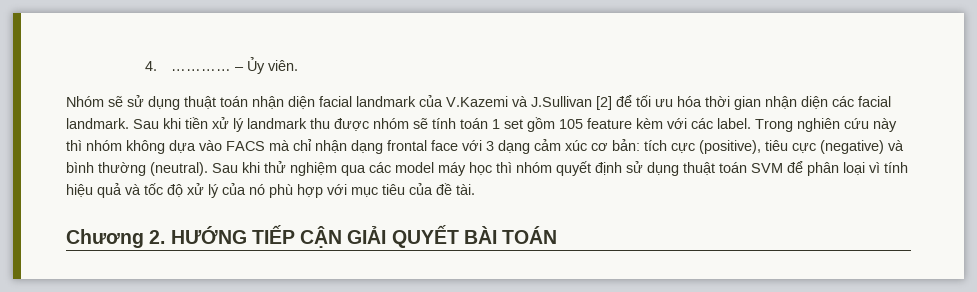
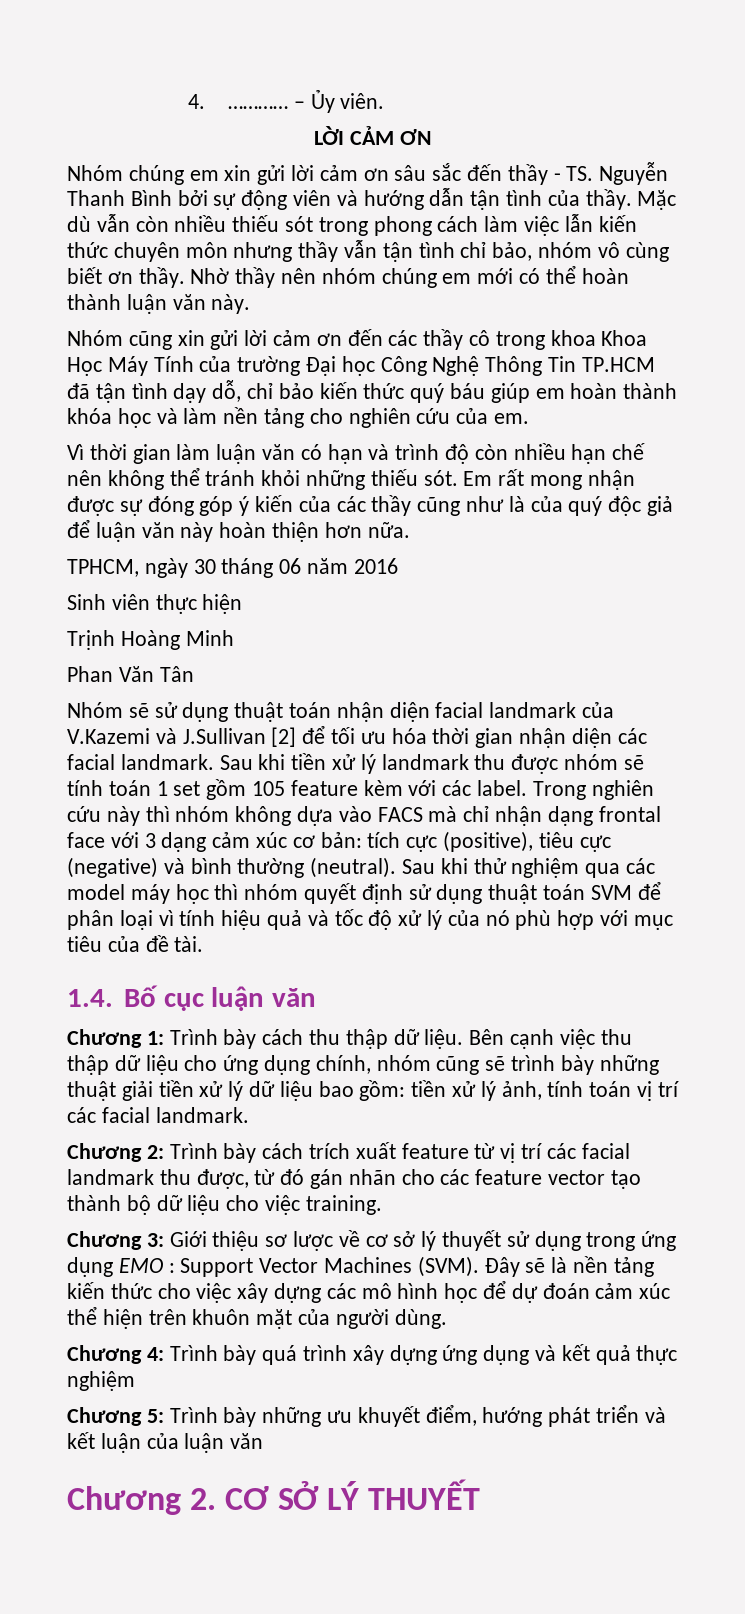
+ LỜI CẢM ƠN
+ Nhóm chúng em xin gửi lời cảm ơn sâu sắc đến thầy - TS. Nguyễn Thanh Bình bởi sự động viên và hướng dẫn tận tình của thầy. Mặc dù vẫn còn nhiều thiếu sót trong phong cách làm việc lẫn kiến thức chuyên môn nhưng thầy vẫn tận tình chỉ bảo, nhóm vô cùng biết ơn thầy. Nhờ thầy nên nhóm chúng em mới có thể hoàn thành luận văn này.
+ Nhóm cũng xin gửi lời cảm ơn đến các thầy cô trong khoa Khoa Học Máy Tính của trường Đại học Công Nghệ Thông Tin TP.HCM đã tận tình dạy dỗ, chỉ bảo kiến thức quý báu giúp em hoàn thành khóa học và làm nền tảng cho nghiên cứu của em.
+ Vì thời gian làm luận văn có hạn và trình độ còn nhiều hạn chế nên không thể tránh khỏi những thiếu sót. Em rất mong nhận được sự đóng góp ý kiến của các thầy cũng như là của quý độc giả để luận văn này hoàn thiện hơn nữa.
+ TPHCM, ngày 30 tháng 06 năm 2016
+ Sinh viên thực hiện
+ Trịnh Hoàng Minh
+ Phan Văn Tân
- Chương 2. HƯỚNG TIẾP CẬN GIẢI QUYẾT BÀI TOÁN
+ 1.4. Bố cục luận văn
+ Chương 1: Trình bày cách thu thập dữ liệu. Bên cạnh việc thu thập dữ liệu cho ứng dụng chính, nhóm cũng sẽ trình bày những thuật giải tiền xử lý dữ liệu bao gồm: tiền xử lý ảnh, tính toán vị trí các facial landmark.
+ Chương 2: Trình bày cách trích xuất feature từ vị trí các facial landmark thu được, từ đó gán nhãn cho các feature vector tạo thành bộ dữ liệu cho việc training.
+ Chương 3: Giới thiệu sơ lược về cơ sở lý thuyết sử dụng trong ứng dụng EMO : Support Vector Machines (SVM). Đây sẽ là nền tảng kiến thức cho việc xây dựng các mô hình học để dự đoán cảm xúc thể hiện trên khuôn mặt của người dùng.
+ Chương 4: Trình bày quá trình xây dựng ứng dụng và kết quả thực nghiệm
+ Chương 5: Trình bày những ưu khuyết điểm, hướng phát triển và kết luận của luận văn
+ Chương 2. CƠ SỞ LÝ THUYẾT

